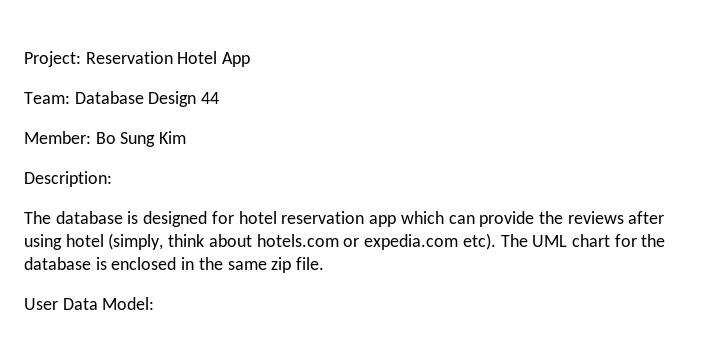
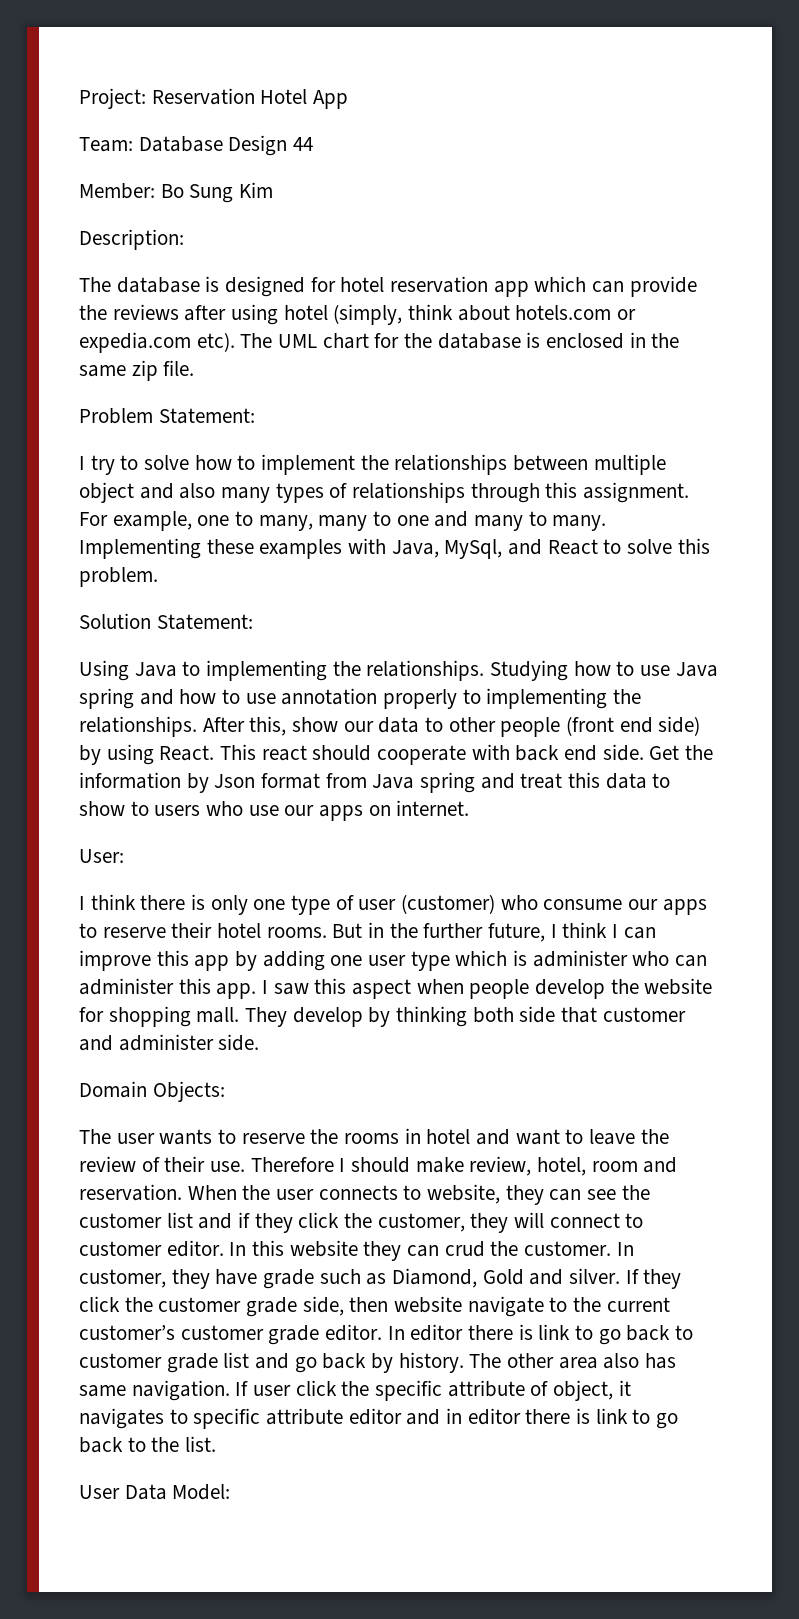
+ Problem Statement:
+ I try to solve how to implement the relationships between multiple object and also many types of relationships through this assignment. For example, one to many, many to one and many to many. Implementing these examples with Java, MySql, and React to solve this problem.
+ Solution Statement:
+ Using Java to implementing the relationships. Studying how to use Java spring and how to use annotation properly to implementing the relationships. After this, show our data to other people (front end side) by using React. This react should cooperate with back end side. Get the information by Json format from Java spring and treat this data to show to users who use our apps on internet.
+ User:
+ I think there is only one type of user (customer) who consume our apps to reserve their hotel rooms. But in the further future, I think I can improve this app by adding one user type which is administer who can administer this app. I saw this aspect when people develop the website for shopping mall. They develop by thinking both side that customer and administer side.
+ Domain Objects:
+ The user wants to reserve the rooms in hotel and want to leave the review of their use. Therefore I should make review, hotel, room and reservation. When the user connects to website, they can see the customer list and if they click the customer, they will connect to customer editor. In this website they can crud the customer. In customer, they have grade such as Diamond, Gold and silver. If they click the customer grade side, then website navigate to the current customer’s customer grade editor. In editor there is link to go back to customer grade list and go back by history. The other area also has same navigation. If user click the specific attribute of object, it navigates to specific attribute editor and in editor there is link to go back to the list.

